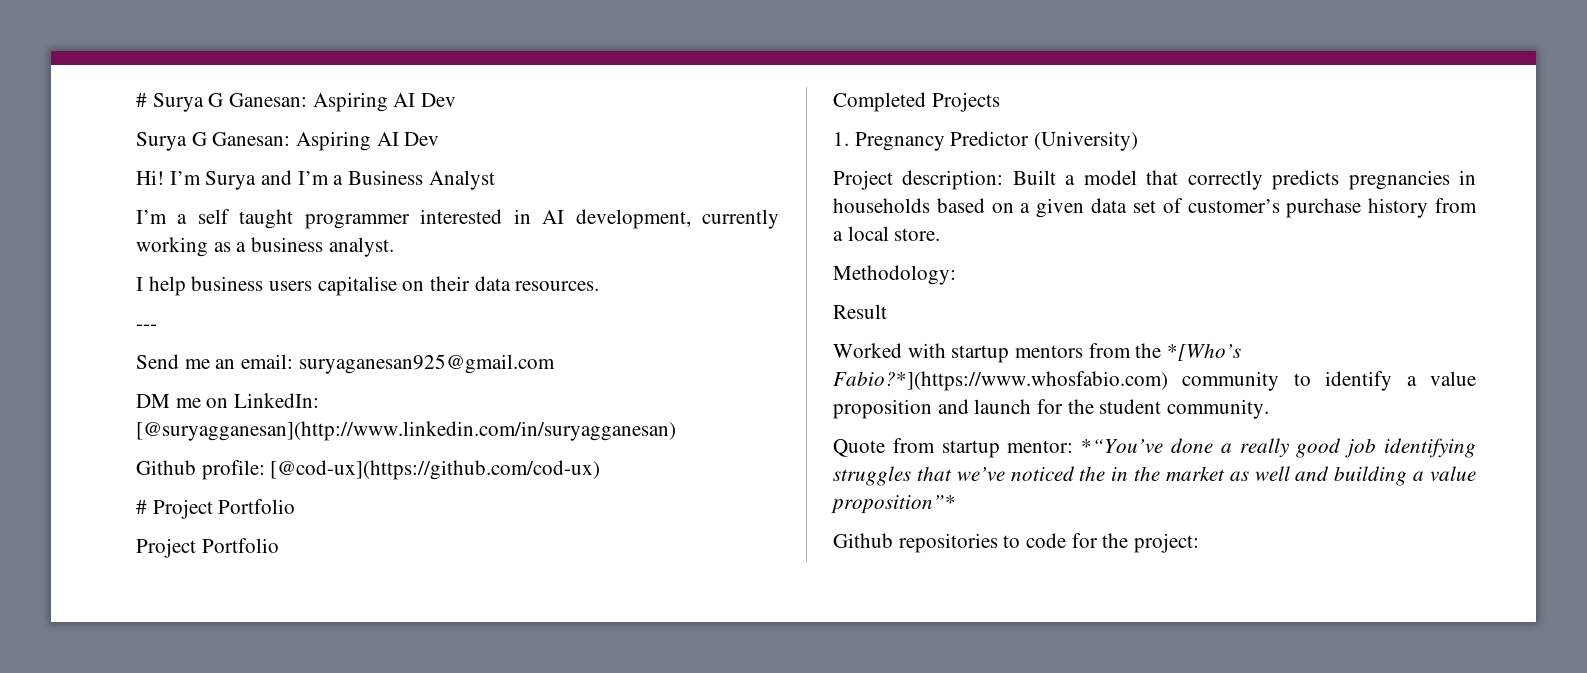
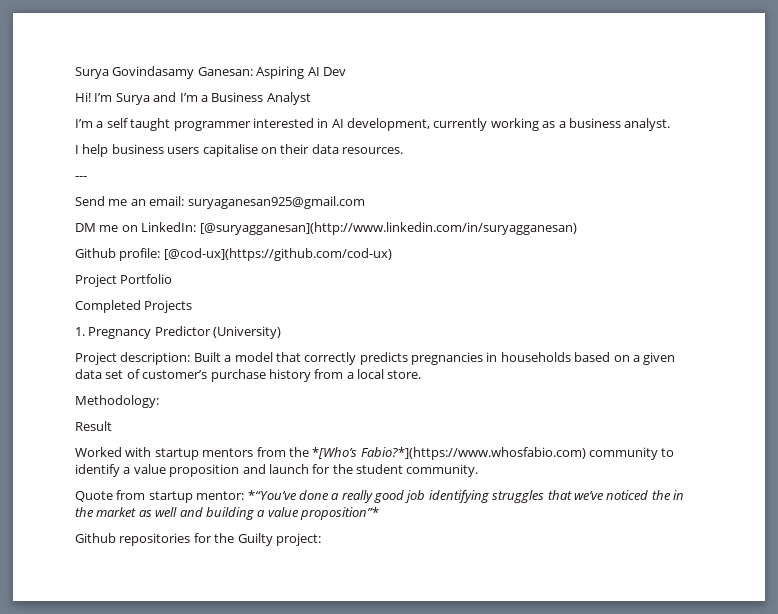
- # Surya G Ganesan: Aspiring AI Dev
- Surya G Ganesan: Aspiring AI Dev
+ Surya Govindasamy Ganesan: Aspiring AI Dev
- # Project Portfolio
- Github repositories to code for the project:
+ Github repositories for the Guilty project:

